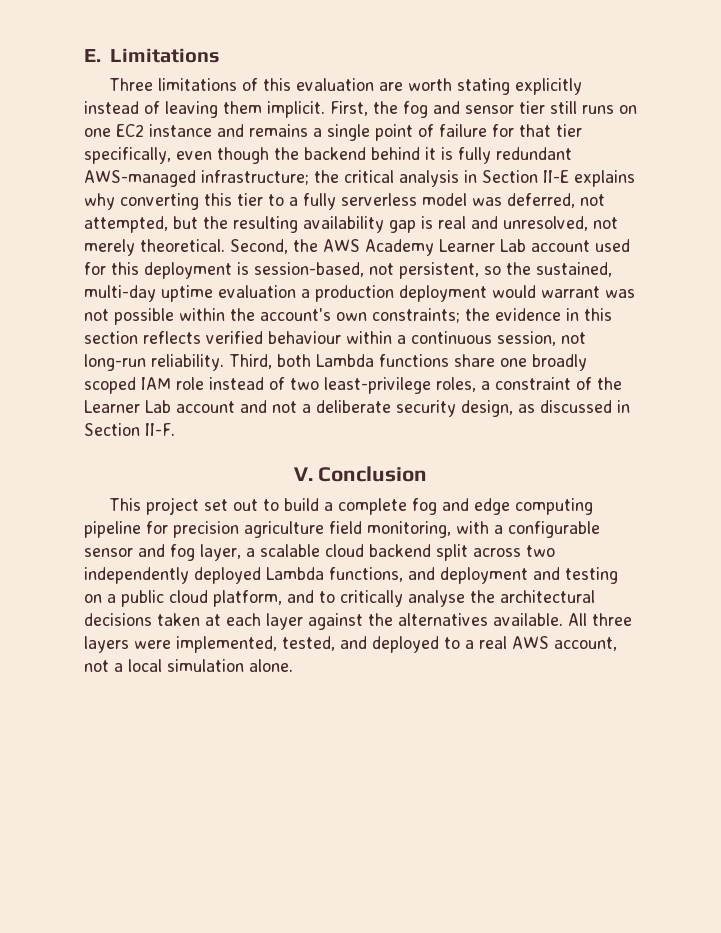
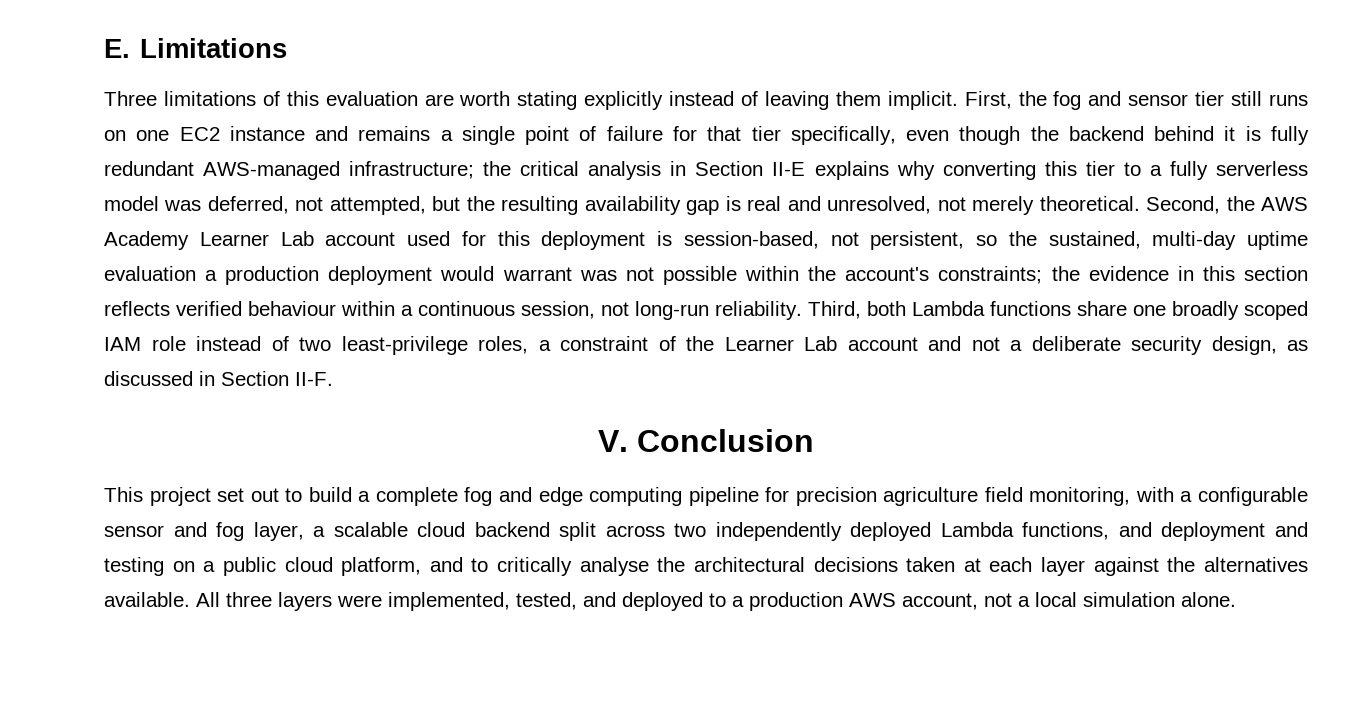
- Second, the AWS Academy Learner Lab account used for this deployment is session-based, not persistent, so the sustained, multi-day uptime evaluation a production deployment would warrant was not possible within the account's own constraints; the evidence in this section reflects verified behaviour within a continuous session, not long-run reliability.
+ Second, the AWS Academy Learner Lab account used for this deployment is session-based, not persistent, so the sustained, multi-day uptime evaluation a production deployment would warrant was not possible within the account's constraints; the evidence in this section reflects verified behaviour within a continuous session, not long-run reliability.
- All three layers were implemented, tested, and deployed to a real AWS account, not a local simulation alone.
+ All three layers were implemented, tested, and deployed to a production AWS account, not a local simulation alone.

